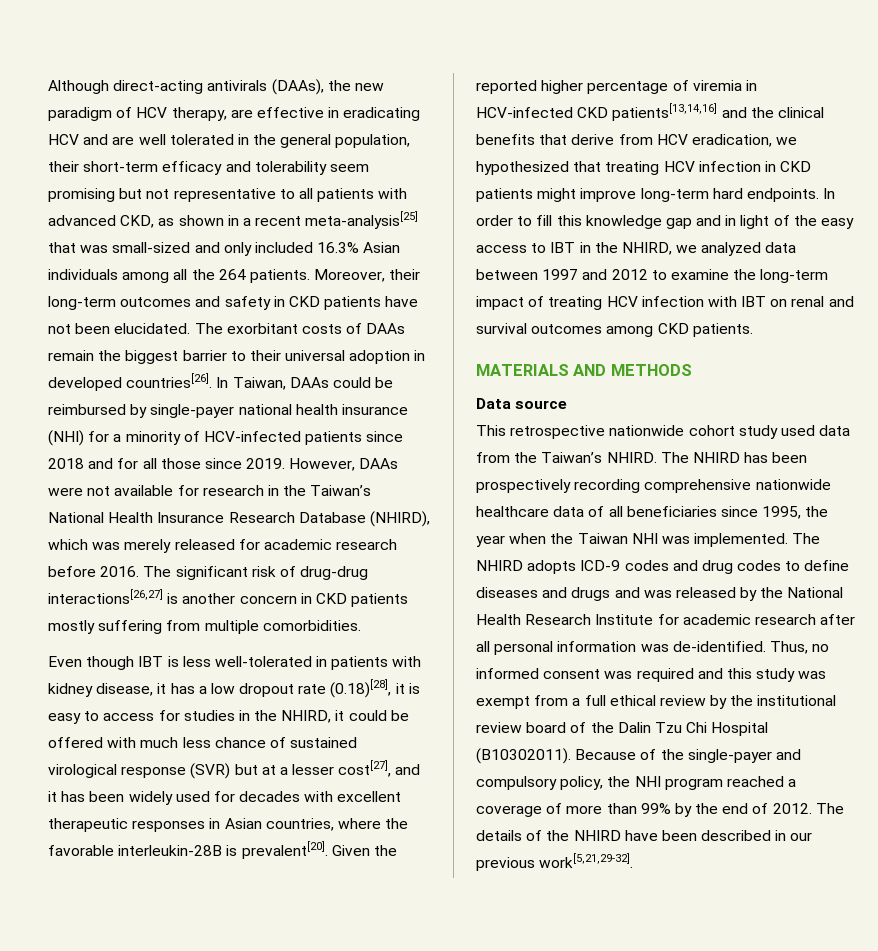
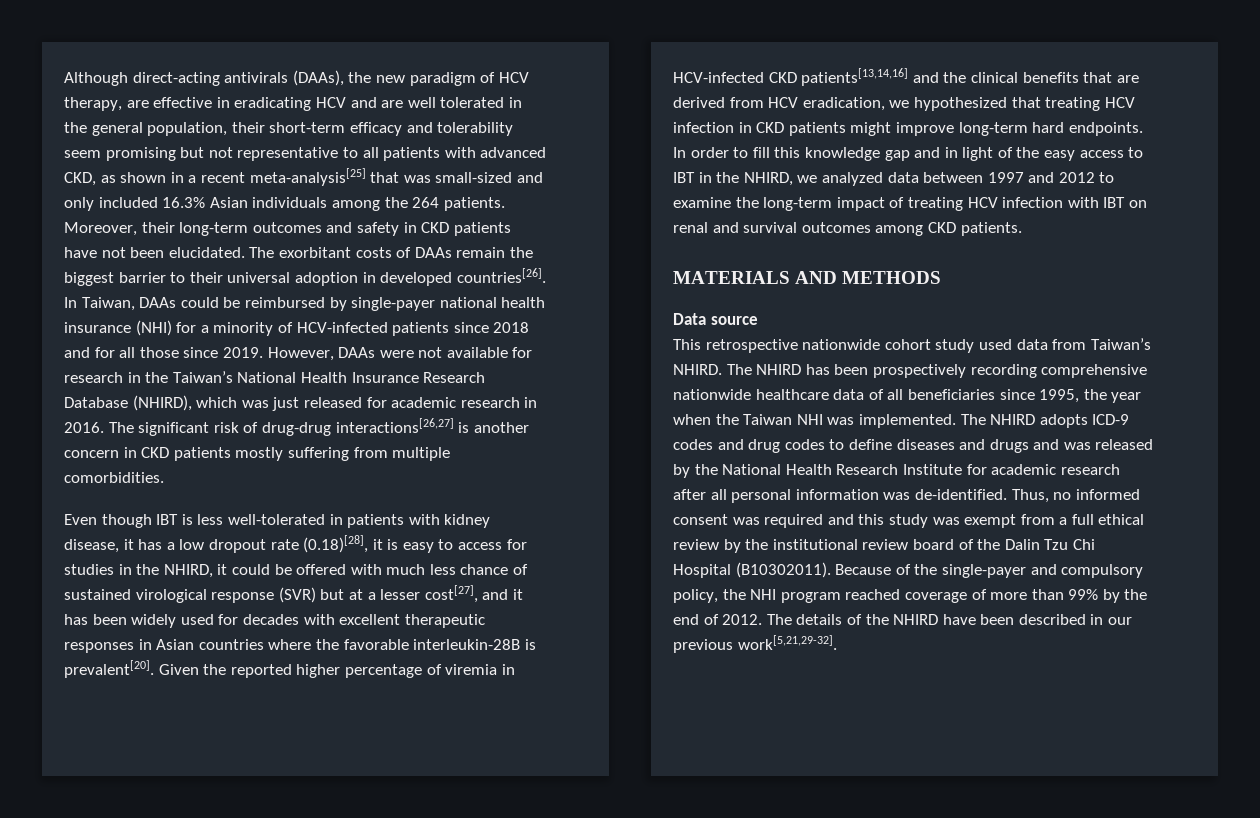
- Although direct-acting antivirals (DAAs), the new paradigm of HCV therapy, are effective in eradicating HCV and are well tolerated in the general population, their short-term efficacy and tolerability seem promising but not representative to all patients with advanced CKD, as shown in a recent meta-analysis[25] that was small-sized and only included 16.3% Asian individuals among all the 264 patients.
+ Although direct-acting antivirals (DAAs), the new paradigm of HCV therapy, are effective in eradicating HCV and are well tolerated in the general population, their short-term efficacy and tolerability seem promising but not representative to all patients with advanced CKD, as shown in a recent meta-analysis[25] that was small-sized and only included 16.3% Asian individuals among the 264 patients.
- However, DAAs were not available for research in the Taiwan’s National Health Insurance Research Database (NHIRD), which was merely released for academic research before 2016.
+ However, DAAs were not available for research in the Taiwan’s National Health Insurance Research Database (NHIRD), which was just released for academic research in 2016.
- Even though IBT is less well-tolerated in patients with kidney disease, it has a low dropout rate (0.18)[28], it is easy to access for studies in the NHIRD, it could be offered with much less chance of sustained virological response (SVR) but at a lesser cost[27], and it has been widely used for decades with excellent therapeutic responses in Asian countries, where the favorable interleukin-28B is prevalent[20].
+ Even though IBT is less well-tolerated in patients with kidney disease, it has a low dropout rate (0.18)[28], it is easy to access for studies in the NHIRD, it could be offered with much less chance of sustained virological response (SVR) but at a lesser cost[27], and it has been widely used for decades with excellent therapeutic responses in Asian countries where the favorable interleukin-28B is prevalent[20].
- Given the reported higher percentage of viremia in HCV-infected CKD patients[13,14,16] and the clinical benefits that derive from HCV eradication, we hypothesized that treating HCV infection in CKD patients might improve long-term hard endpoints.
+ Given the reported higher percentage of viremia in HCV-infected CKD patients[13,14,16] and the clinical benefits that are derived from HCV eradication, we hypothesized that treating HCV infection in CKD patients might improve long-term hard endpoints.
- This retrospective nationwide cohort study used data from the Taiwan’s NHIRD.
+ This retrospective nationwide cohort study used data from Taiwan’s NHIRD.
- Because of the single-payer and compulsory policy, the NHI program reached a coverage of more than 99% by the end of 2012.
+ Because of the single-payer and compulsory policy, the NHI program reached coverage of more than 99% by the end of 2012.

